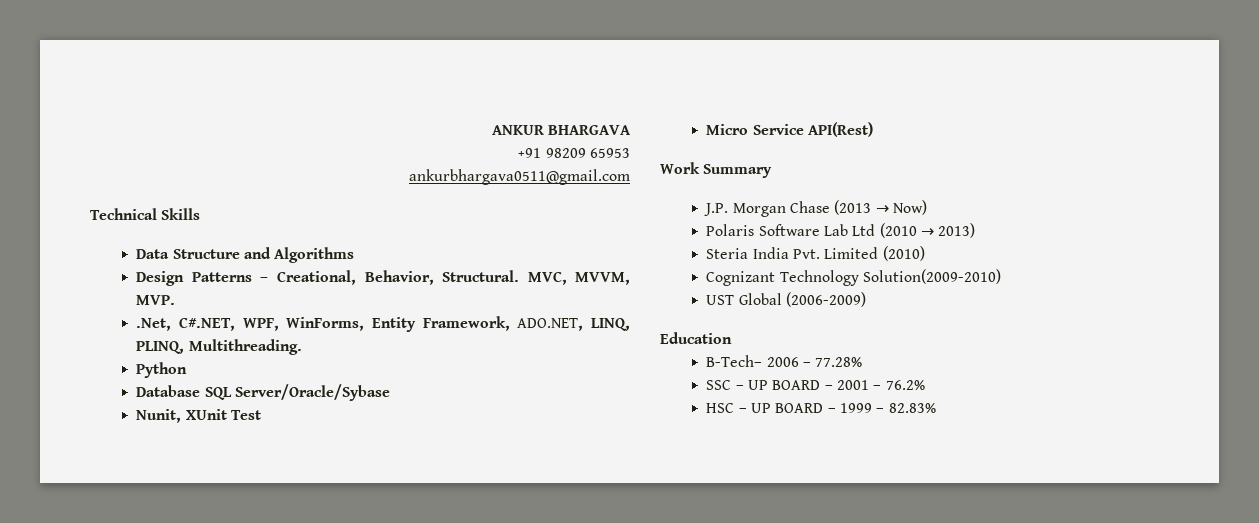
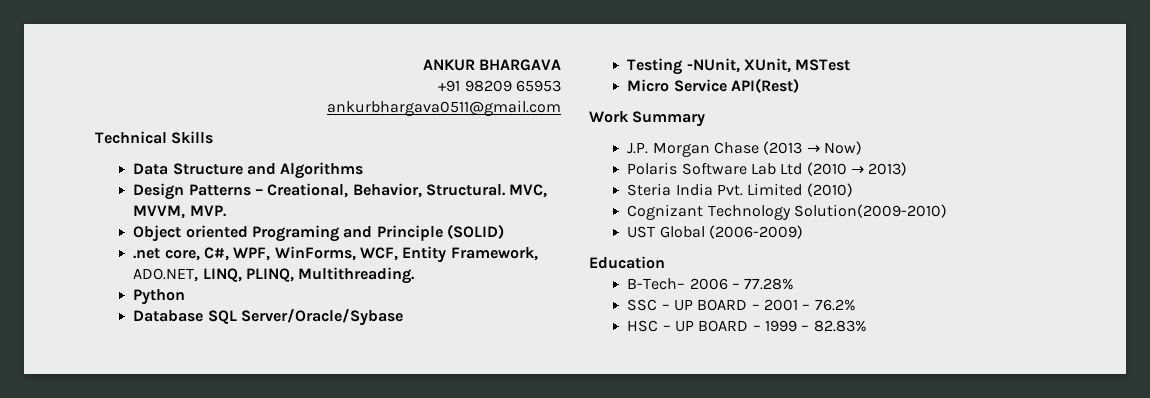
- .Net, C#.NET, WPF, WinForms, Entity Framework, ADO.NET, LINQ, PLINQ, Multithreading.
+ Object oriented Programing and Principle (SOLID)
+ .net core, C#, WPF, WinForms, WCF, Entity Framework, ADO.NET, LINQ, PLINQ, Multithreading.
- Nunit, XUnit Test
+ Testing -NUnit, XUnit, MSTest

